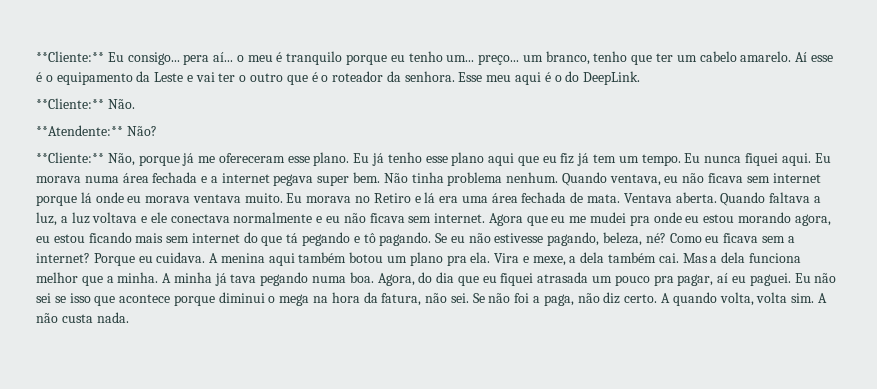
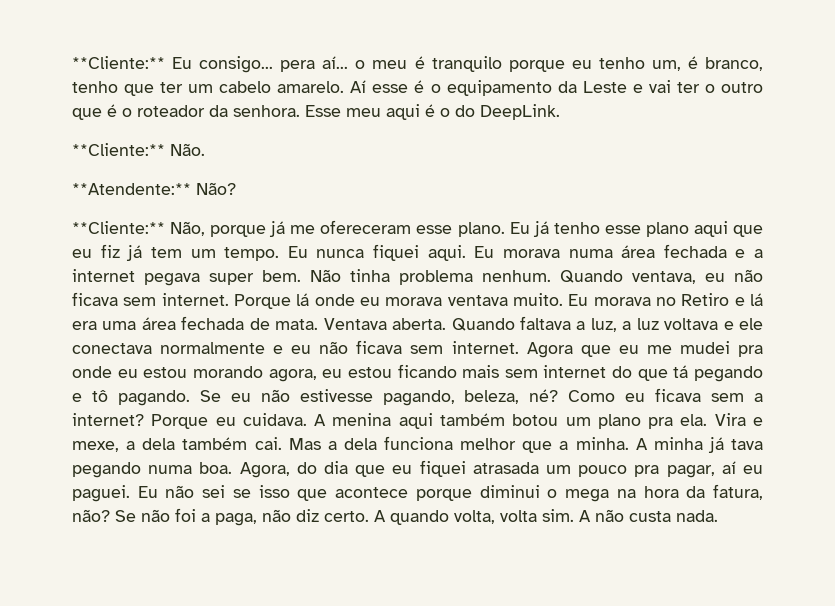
- **Cliente:** Eu consigo... pera aí... o meu é tranquilo porque eu tenho um... preço... um branco, tenho que ter um cabelo amarelo.
+ **Cliente:** Eu consigo... pera aí... o meu é tranquilo porque eu tenho um, é branco, tenho que ter um cabelo amarelo.
- Quando ventava, eu não ficava sem internet porque lá onde eu morava ventava muito.
+ Quando ventava, eu não ficava sem internet. Porque lá onde eu morava ventava muito.
- Eu não sei se isso que acontece porque diminui o mega na hora da fatura, não sei.
+ Eu não sei se isso que acontece porque diminui o mega na hora da fatura, não?

